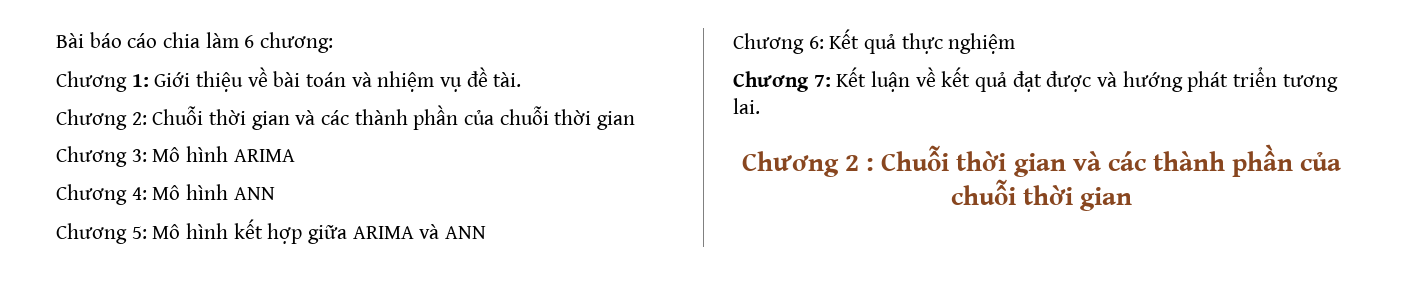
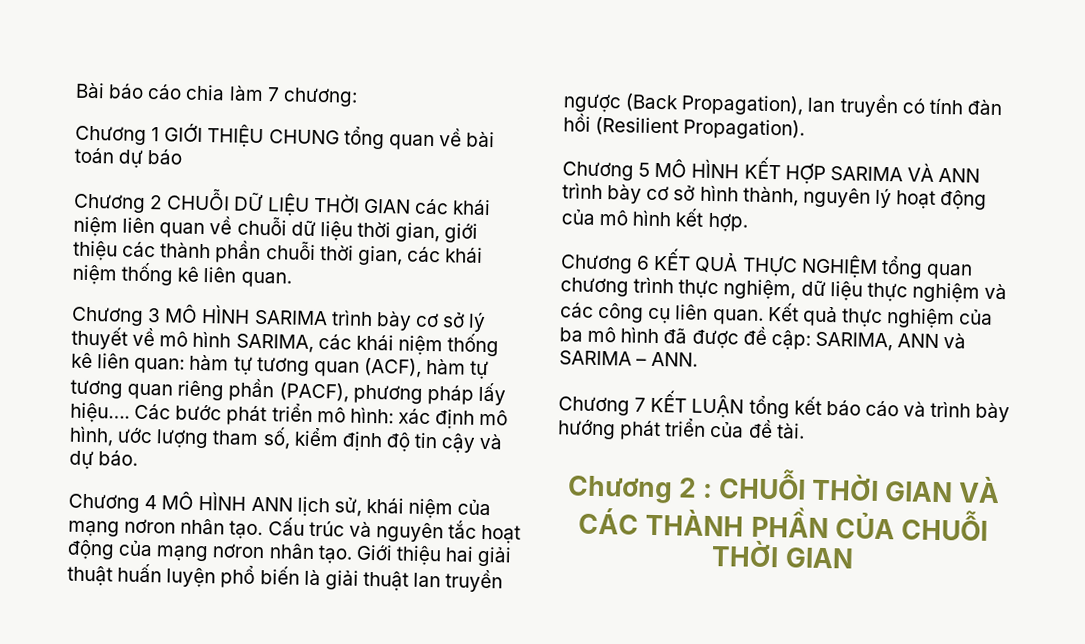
- Bài báo cáo chia làm 6 chương:
+ Bài báo cáo chia làm 7 chương:
- Chương 1: Giới thiệu về bài toán và nhiệm vụ đề tài.
- Chương 2: Chuỗi thời gian và các thành phần của chuỗi thời gian
- Chương 3: Mô hình ARIMA
- Chương 4: Mô hình ANN
- Chương 5: Mô hình kết hợp giữa ARIMA và ANN
- Chương 6: Kết quả thực nghiệm
- Chương 7: Kết luận về kết quả đạt được và hướng phát triển tương lai.
- Chương 2 : Chuỗi thời gian và các thành phần của chuỗi thời gian
+ Chương 1 GIỚI THIỆU CHUNG tổng quan về bài toán dự báo
+ Chương 2 CHUỖI DỮ LIỆU THỜI GIAN các khái niệm liên quan về chuỗi dữ liệu thời gian, giới thiệu các thành phần chuỗi thời gian, các khái niệm thống kê liên quan.
+ Chương 3 MÔ HÌNH SARIMA trình bày cơ sở lý thuyết về mô hình SARIMA, các khái niệm thống kê liên quan: hàm tự tương quan (ACF), hàm tự tương quan riêng phần (PACF), phương pháp lấy hiệu…. Các bước phát triển mô hình: xác định mô hình, ước lượng tham số, kiểm định độ tin cậy và dự báo.
+ Chương 4 MÔ HÌNH ANN lịch sử, khái niệm của mạng nơron nhân tạo. Cấu trúc và nguyên tắc hoạt động của mạng nơron nhân tạo. Giới thiệu hai giải thuật huấn luyện phổ biến là giải thuật lan truyền ngược (Back Propagation), lan truyền có tính đàn hồi (Resilient Propagation).
+ Chương 5 MÔ HÌNH KẾT HỢP SARIMA VÀ ANN trình bày cơ sở hình thành, nguyên lý hoạt động của mô hình kết hợp.
+ Chương 6 KẾT QUẢ THỰC NGHIỆM tổng quan chương trình thực nghiệm, dữ liệu thực nghiệm và các công cụ liên quan. Kết quả thực nghiệm của ba mô hình đã được đề cập: SARIMA, ANN và SARIMA – ANN.
+ Chương 7 KẾT LUẬN tổng kết báo cáo và trình bày hướng phát triển của đề tài.
+ Chương 2 : CHUỖI THỜI GIAN VÀ CÁC THÀNH PHẦN CỦA CHUỖI THỜI GIAN

